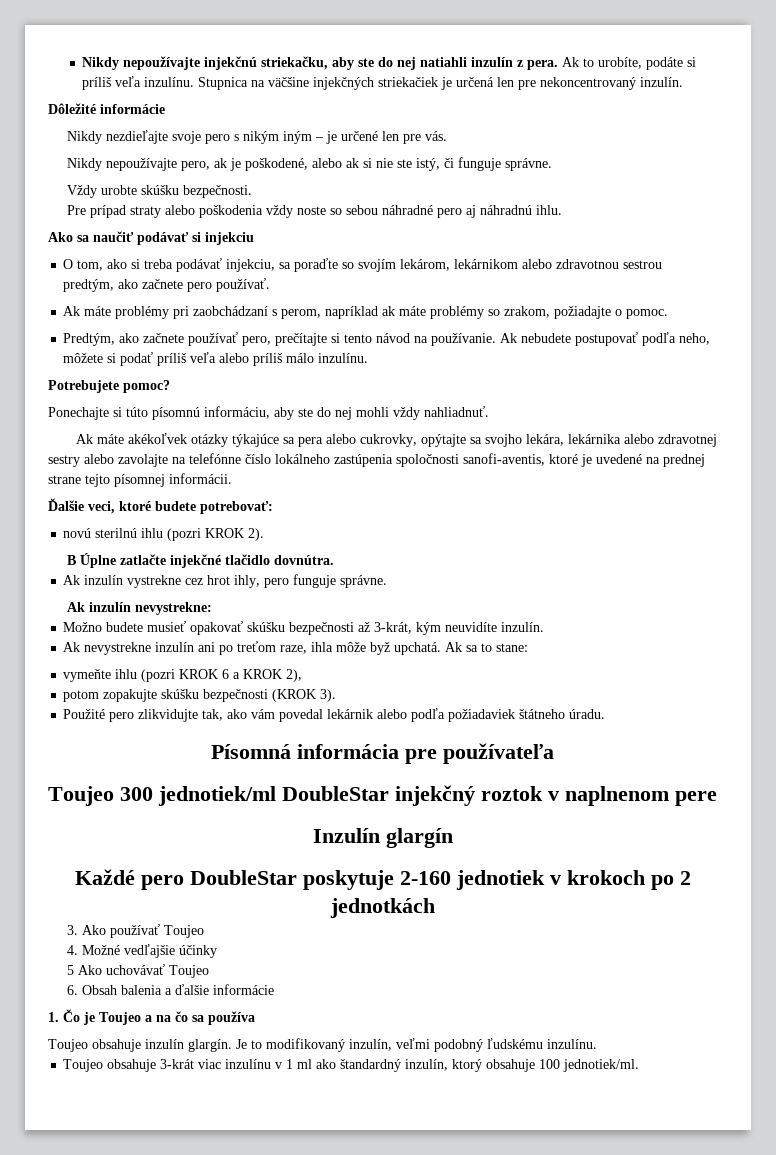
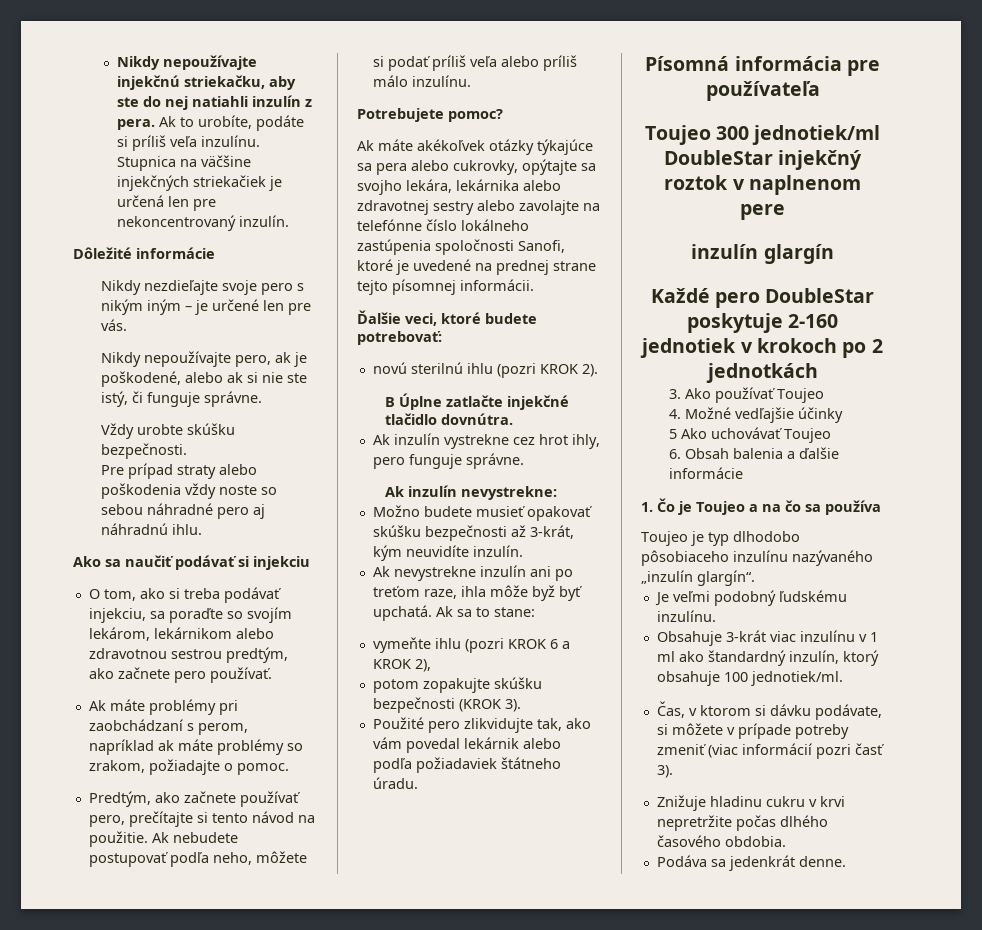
- Predtým, ako začnete používať pero, prečítajte si tento návod na používanie.
+ Predtým, ako začnete používať pero, prečítajte si tento návod na použitie.
- Ponechajte si túto písomnú informáciu, aby ste do nej mohli vždy nahliadnuť.
- Ak máte akékoľvek otázky týkajúce sa pera alebo cukrovky, opýtajte sa svojho lekára, lekárnika alebo zdravotnej sestry alebo zavolajte na telefónne číslo lokálneho zastúpenia spoločnosti sanofi-aventis, ktoré je uvedené na prednej strane tejto písomnej informácii.
+ Ak máte akékoľvek otázky týkajúce sa pera alebo cukrovky, opýtajte sa svojho lekára, lekárnika alebo zdravotnej sestry alebo zavolajte na telefónne číslo lokálneho zastúpenia spoločnosti Sanofi, ktoré je uvedené na prednej strane tejto písomnej informácii.
- Ak nevystrekne inzulín ani po treťom raze, ihla môže byž upchatá.
+ Ak nevystrekne inzulín ani po treťom raze, ihla môže byž byť upchatá.
- Inzulín glargín
+ inzulín glargín
- Toujeo obsahuje inzulín glargín. Je to modifikovaný inzulín, veľmi podobný ľudskému inzulínu.
+ Toujeo je typ dlhodobo pôsobiaceho inzulínu nazývaného „inzulín glargín“.
+ Je veľmi podobný ľudskému inzulínu.
- Toujeo obsahuje 3-krát viac inzulínu v 1 ml ako štandardný inzulín, ktorý obsahuje 100 jednotiek/ml.
+ Obsahuje 3-krát viac inzulínu v 1 ml ako štandardný inzulín, ktorý obsahuje 100 jednotiek/ml.
+ Čas, v ktorom si dávku podávate, si môžete v prípade potreby zmeniť (viac informácií pozri časť 3).
+ Znižuje hladinu cukru v krvi nepretržite počas dlhého časového obdobia.
+ Podáva sa jedenkrát denne.

